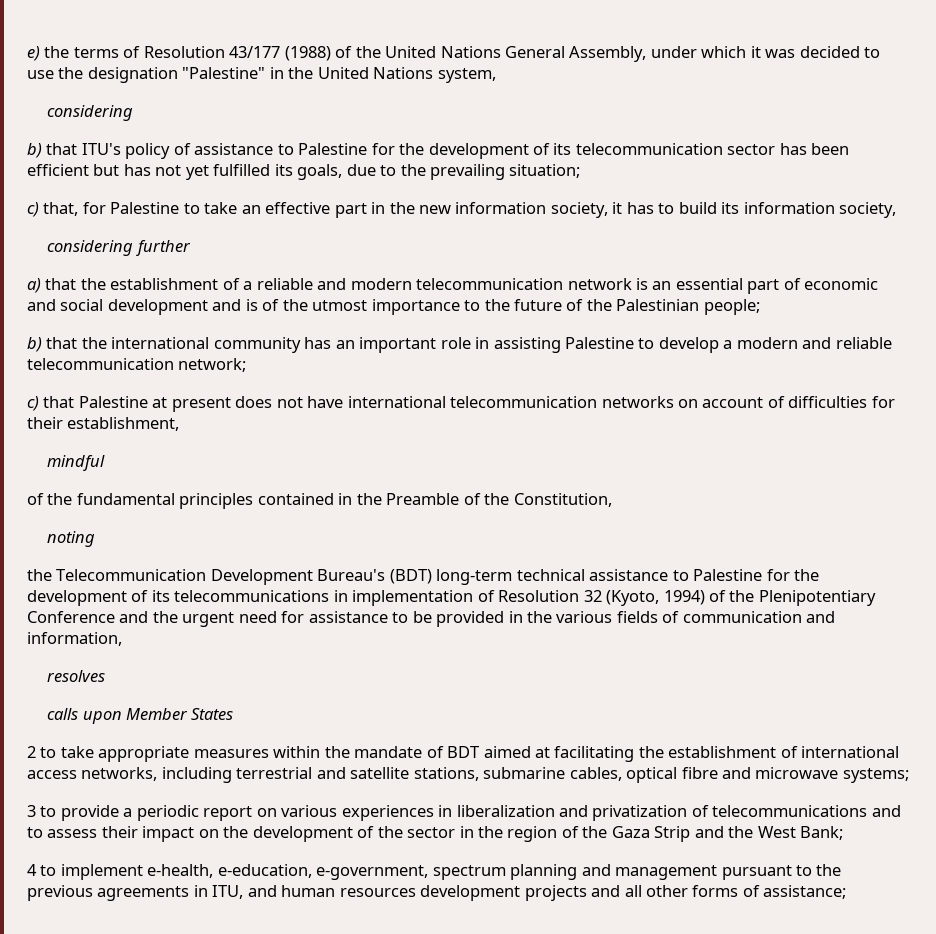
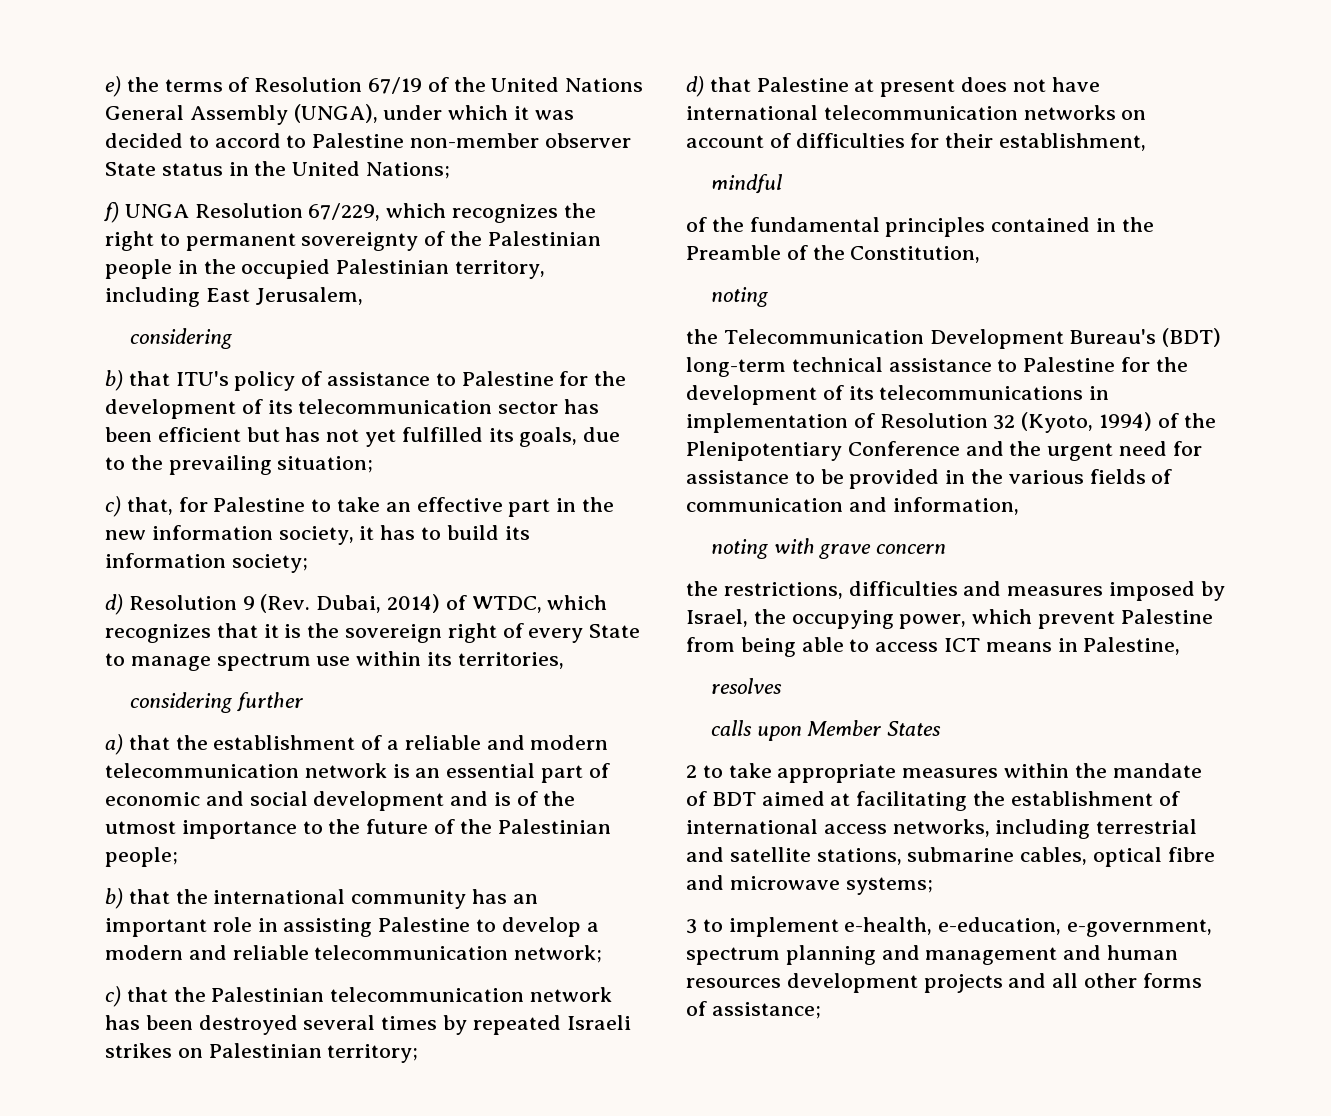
- e) the terms of Resolution 43/177 (1988) of the United Nations General Assembly, under which it was decided to use the designation "Palestine" in the United Nations system,
+ e) the terms of Resolution 67/19 of the United Nations General Assembly (UNGA), under which it was decided to accord to Palestine non-member observer State status in the United Nations;
+ f) UNGA Resolution 67/229, which recognizes the right to permanent sovereignty of the Palestinian people in the occupied Palestinian territory, including East Jerusalem,
- c) that, for Palestine to take an effective part in the new information society, it has to build its information society,
+ c) that, for Palestine to take an effective part in the new information society, it has to build its information society;
+ d) Resolution 9 (Rev. Dubai, 2014) of WTDC, which recognizes that it is the sovereign right of every State to manage spectrum use within its territories,
- c) that Palestine at present does not have international telecommunication networks on account of difficulties for their establishment,
+ c) that the Palestinian telecommunication network has been destroyed several times by repeated Israeli strikes on Palestinian territory;
+ d) that Palestine at present does not have international telecommunication networks on account of difficulties for their establishment,
+ noting with grave concern
+ the restrictions, difficulties and measures imposed by Israel, the occupying power, which prevent Palestine from being able to access ICT means in Palestine,
- 3 to provide a periodic report on various experiences in liberalization and privatization of telecommunications and to assess their impact on the development of the sector in the region of the Gaza Strip and the West Bank;
- 4 to implement e-health, e-education, e-government, spectrum planning and management pursuant to the previous agreements in ITU, and human resources development projects and all other forms of assistance;
+ 3 to implement e-health, e-education, e-government, spectrum planning and management and human resources development projects and all other forms of assistance;

